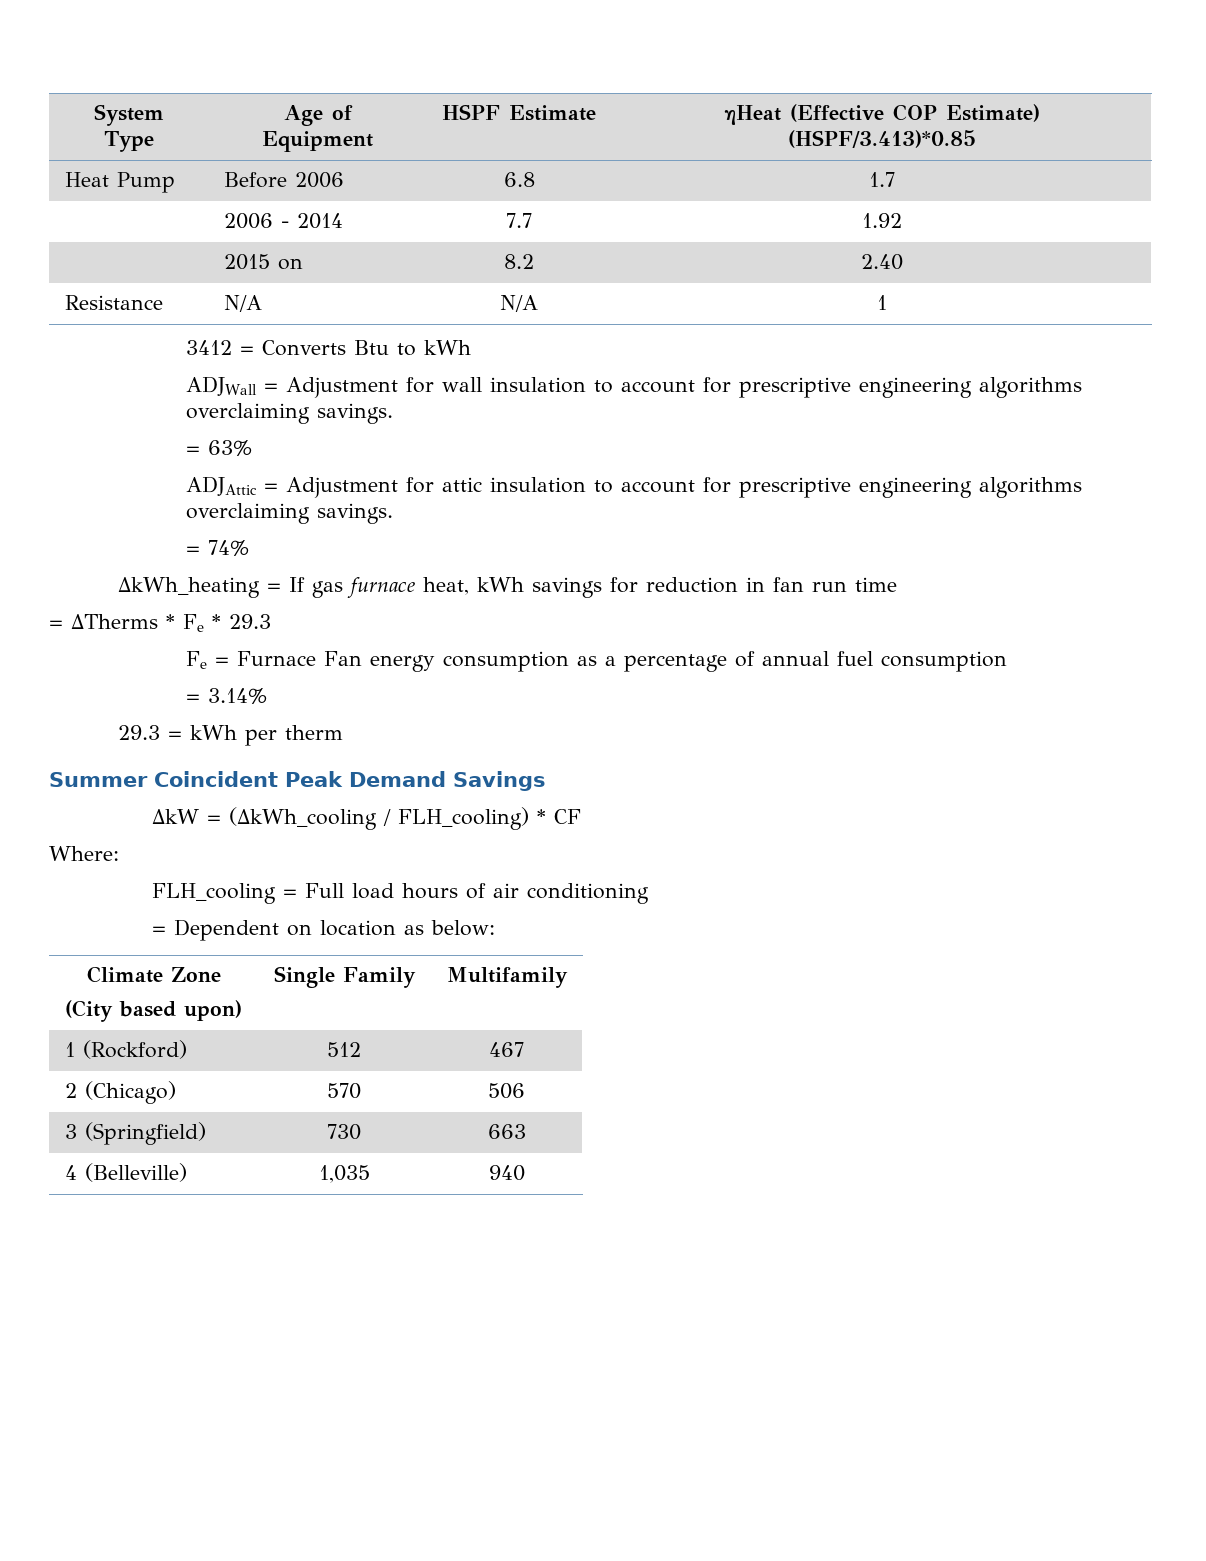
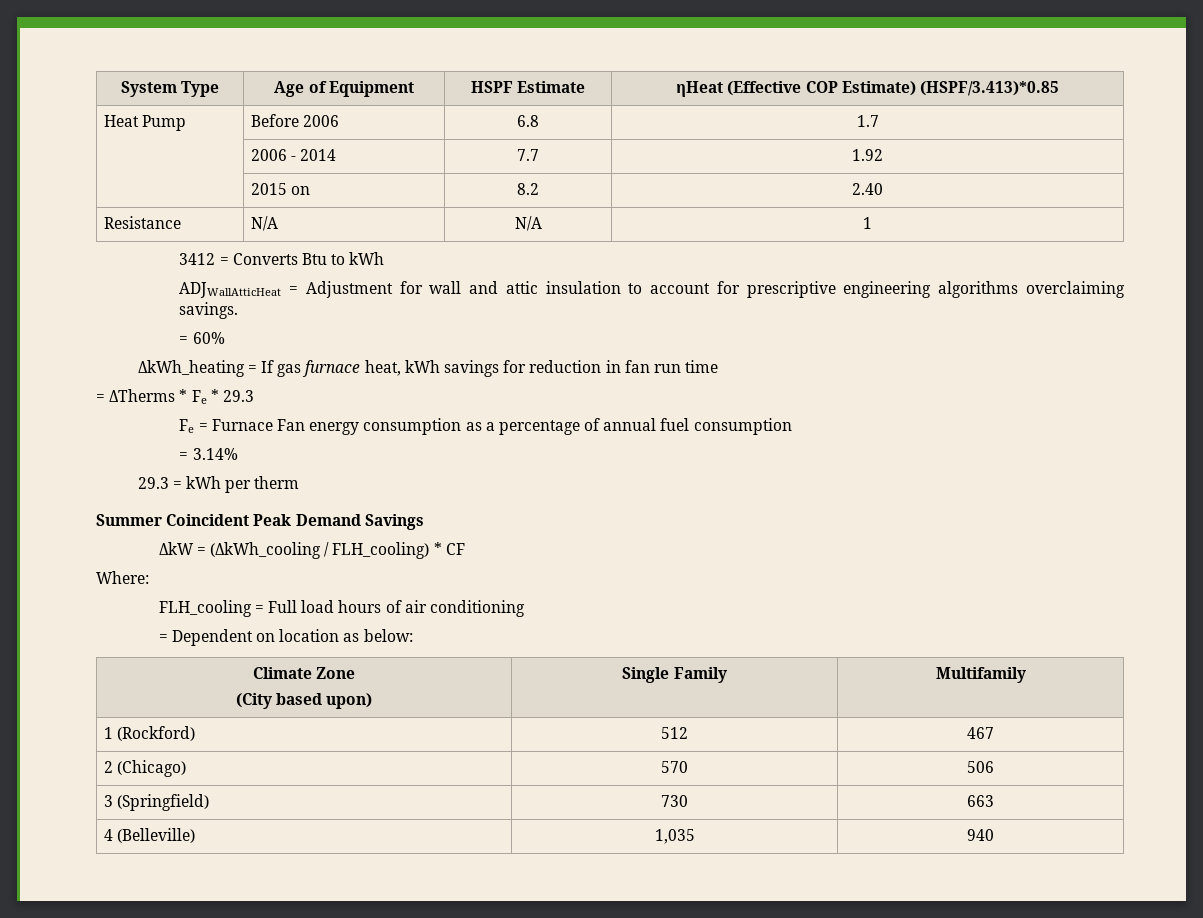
- ADJWall = Adjustment for wall insulation to account for prescriptive engineering algorithms overclaiming savings.
- = 63%
- ADJAttic = Adjustment for attic insulation to account for prescriptive engineering algorithms overclaiming savings.
+ ADJWallAtticHeat = Adjustment for wall and attic insulation to account for prescriptive engineering algorithms overclaiming savings.
- = 74%
+ = 60%

